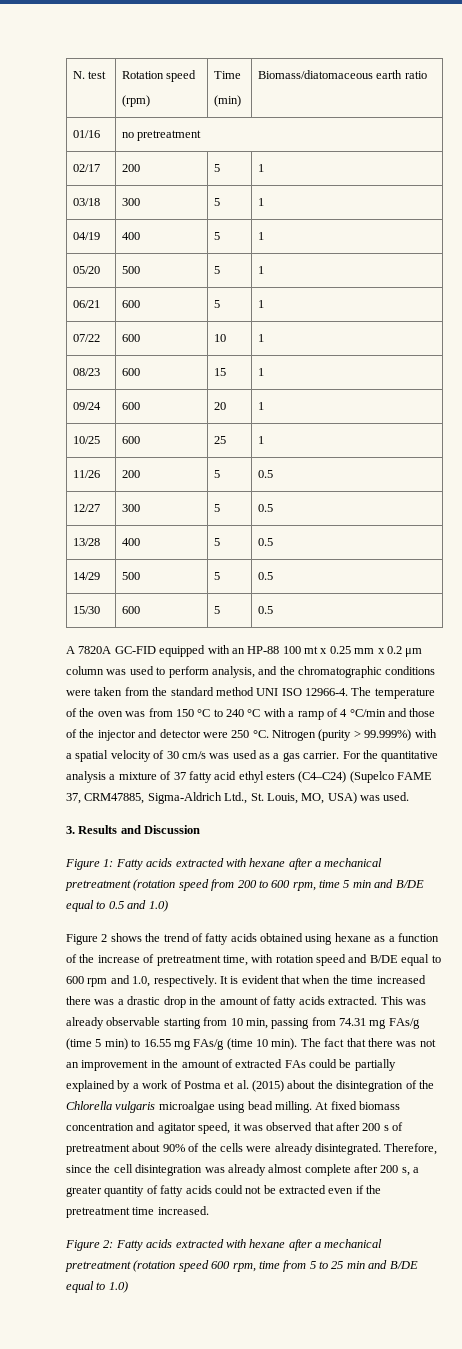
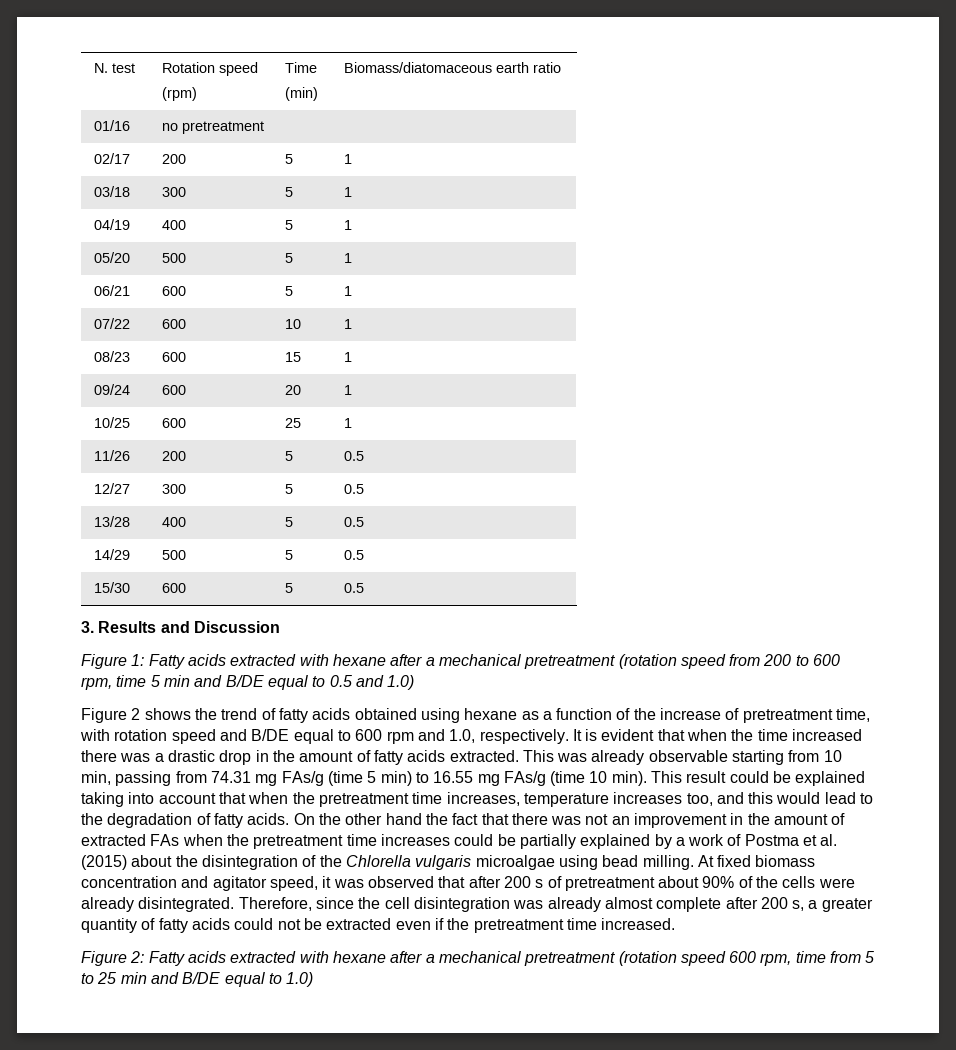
- A 7820A GC-FID equipped with an HP-88 100 mt x 0.25 mm x 0.2 μm column was used to perform analysis, and the chromatographic conditions were taken from the standard method UNI ISO 12966-4. The temperature of the oven was from 150 °C to 240 °C with a ramp of 4 °C/min and those of the injector and detector were 250 °C. Nitrogen (purity > 99.999%) with a spatial velocity of 30 cm/s was used as a gas carrier. For the quantitative analysis a mixture of 37 fatty acid ethyl esters (C4–C24) (Supelco FAME 37, CRM47885, Sigma-Aldrich Ltd., St. Louis, MO, USA) was used.
- The fact that there was not an improvement in the amount of extracted FAs could be partially explained by a work of Postma et al. (2015) about the disintegration of the Chlorella vulgaris microalgae using bead milling.
+ This result could be explained taking into account that when the pretreatment time increases, temperature increases too, and this would lead to the degradation of fatty acids. On the other hand the fact that there was not an improvement in the amount of extracted FAs when the pretreatment time increases could be partially explained by a work of Postma et al. (2015) about the disintegration of the Chlorella vulgaris microalgae using bead milling.

